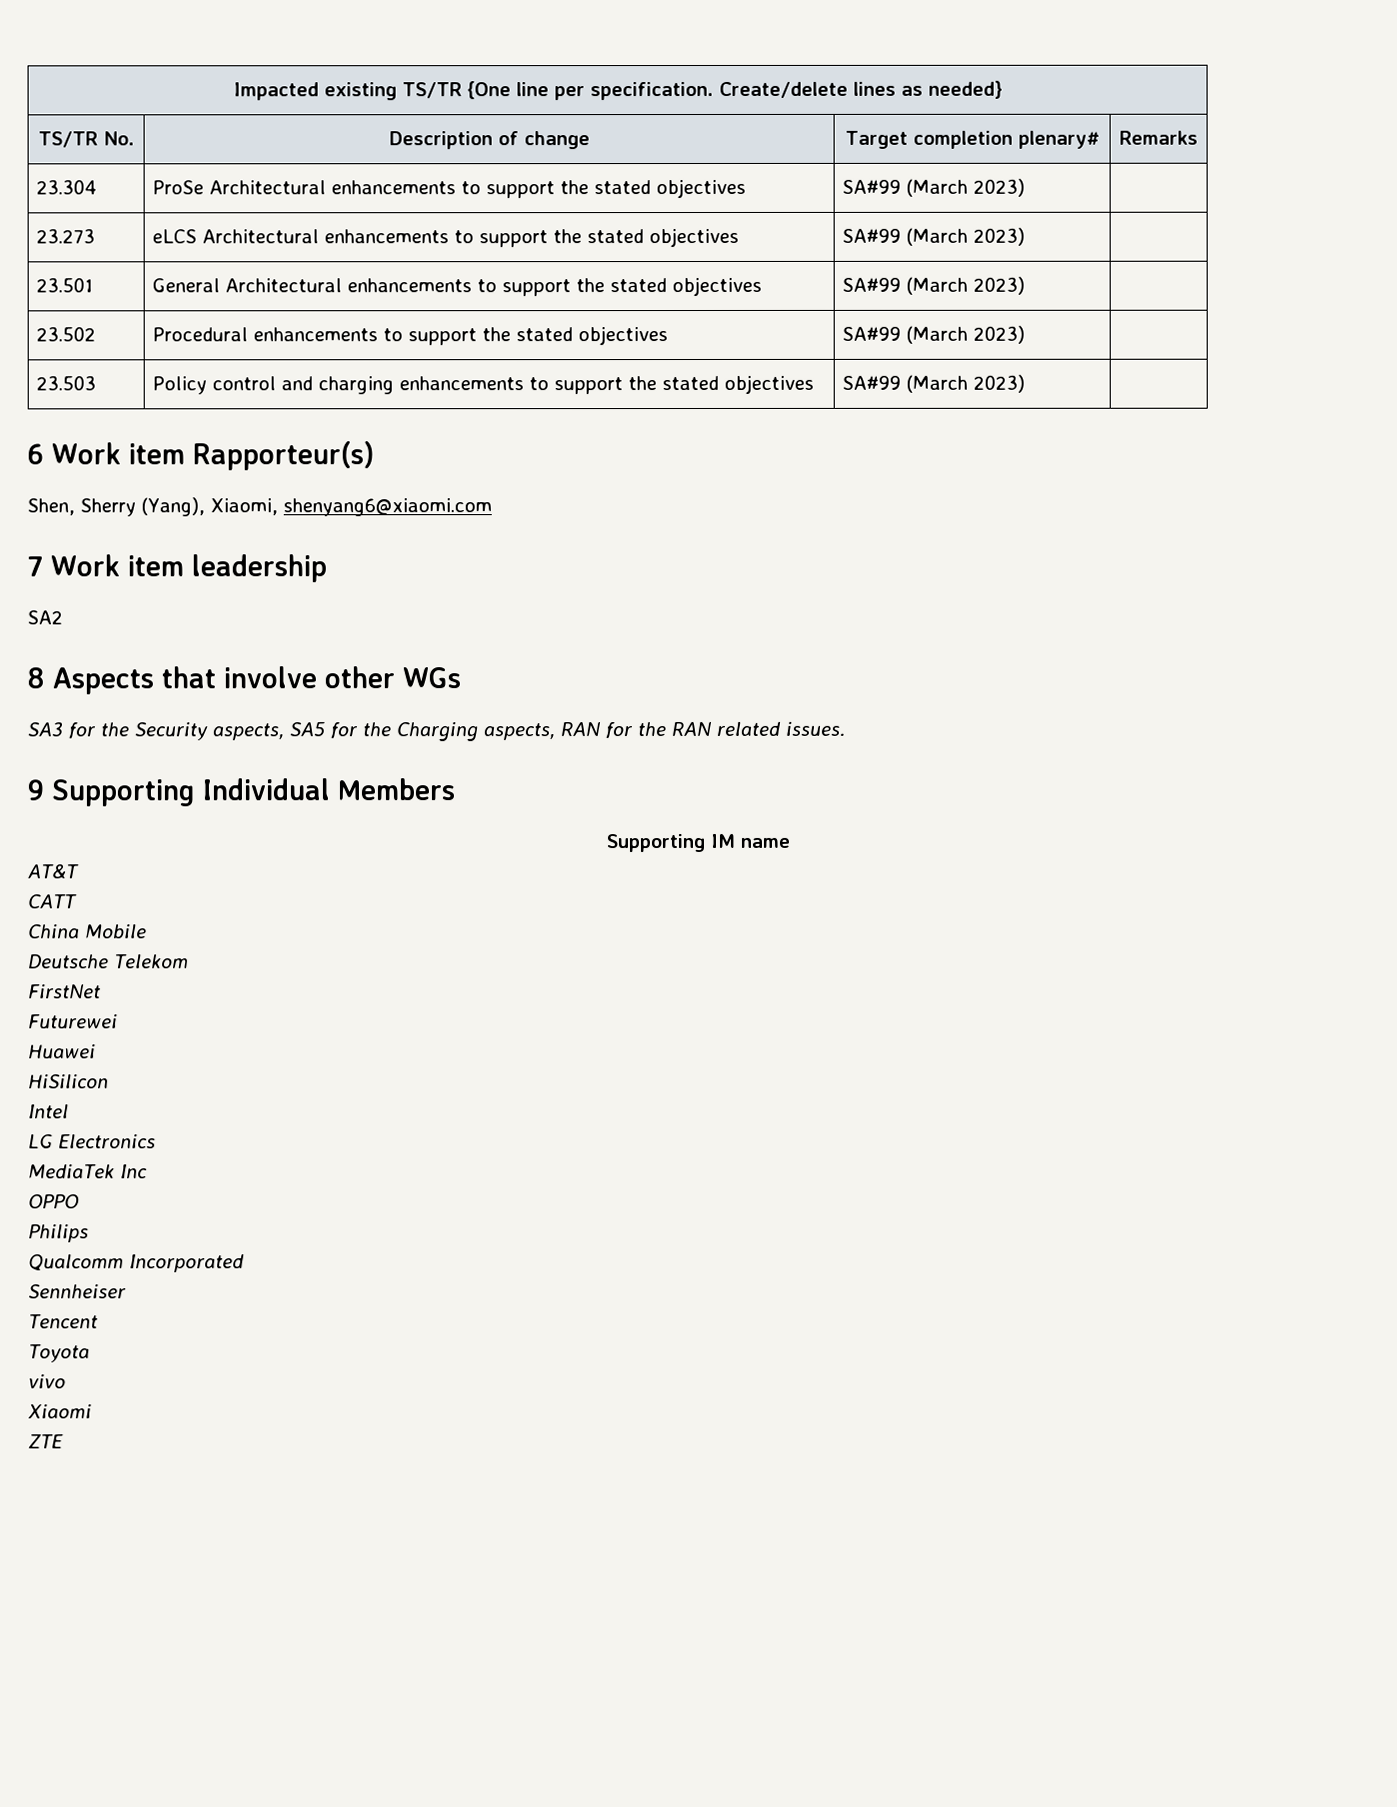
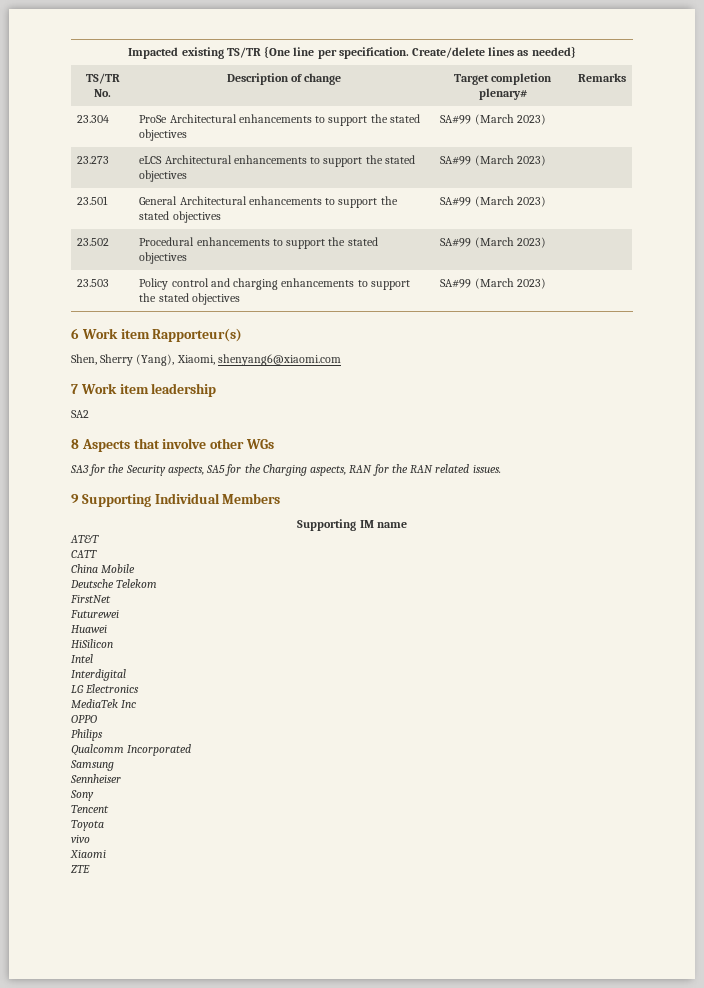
+ Interdigital
+ Samsung
+ Sony

